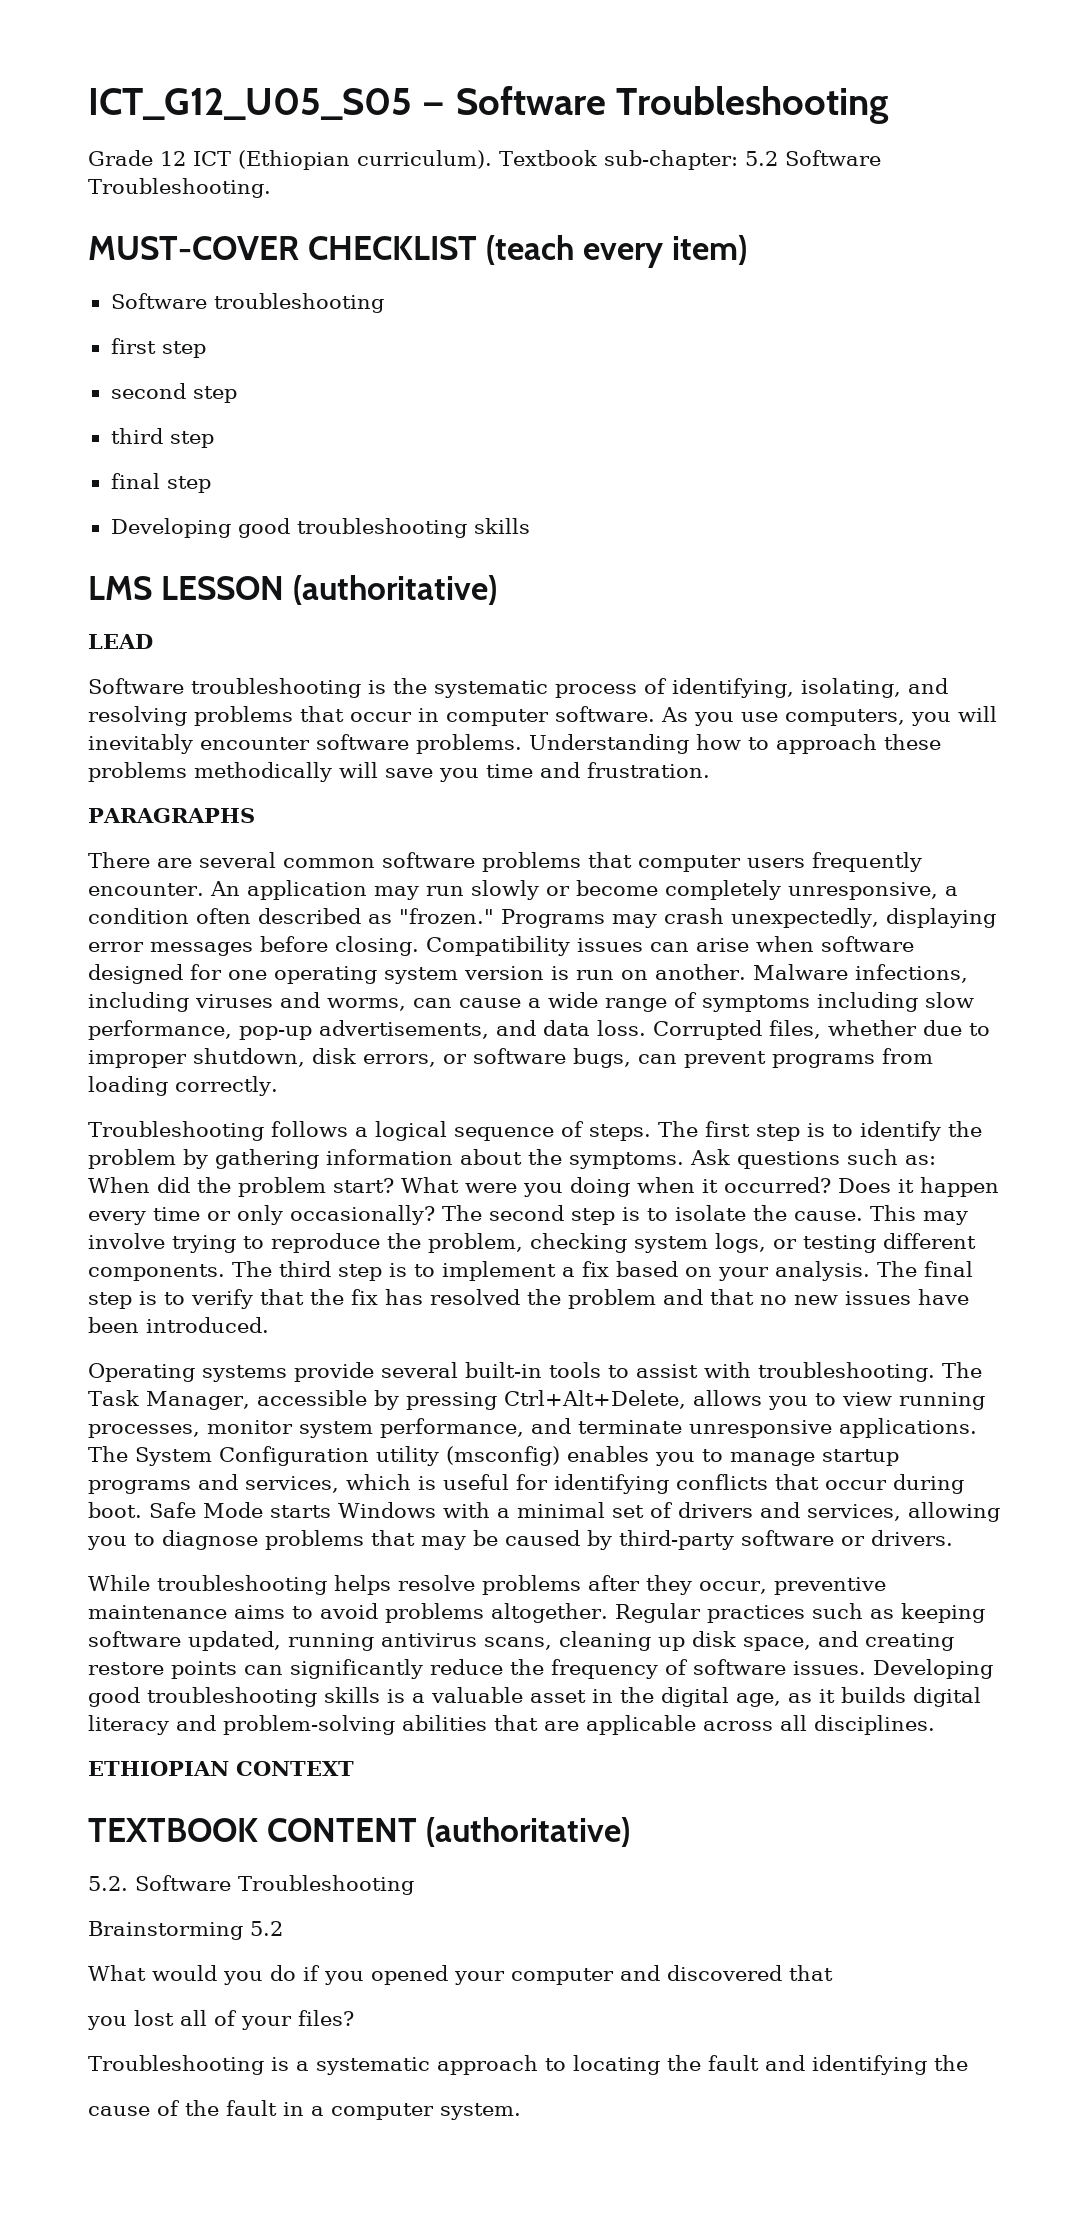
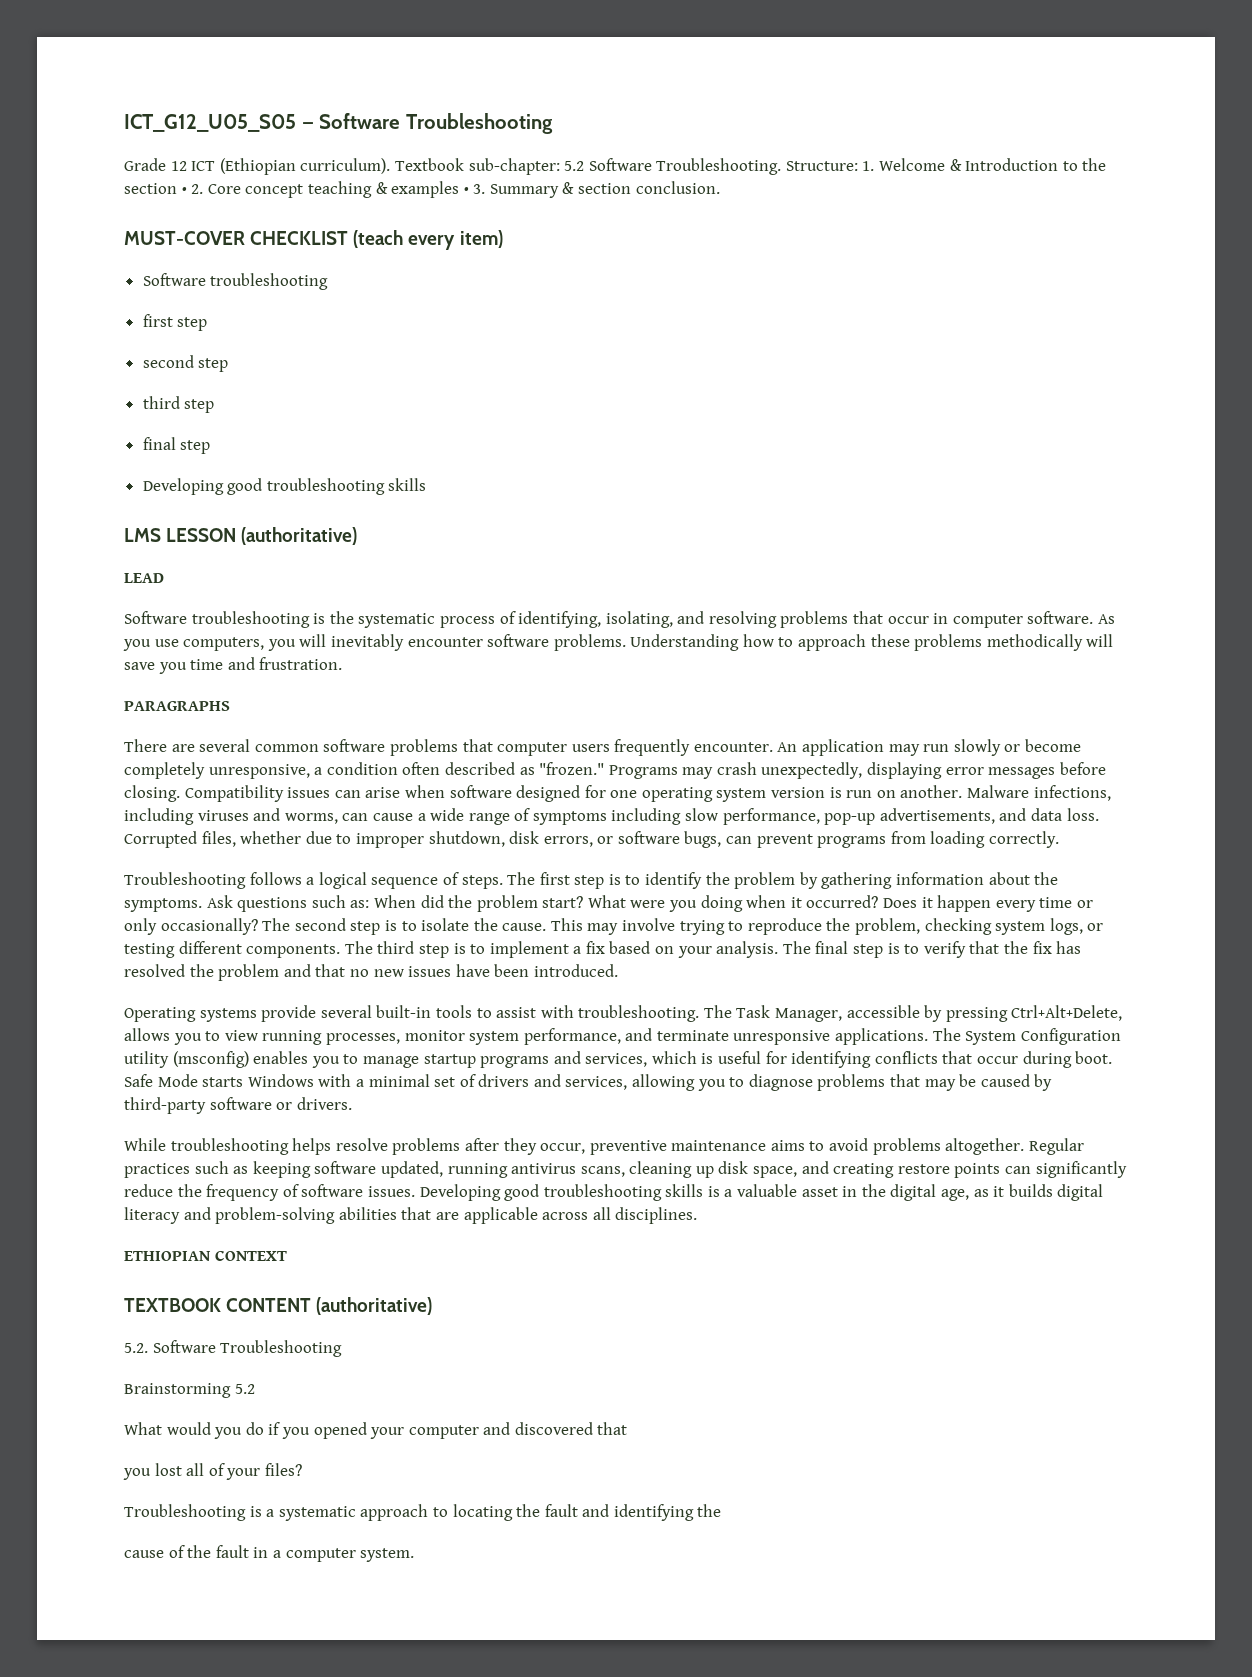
+ Structure: 1. Welcome & Introduction to the section • 2. Core concept teaching & examples • 3. Summary & section conclusion.

